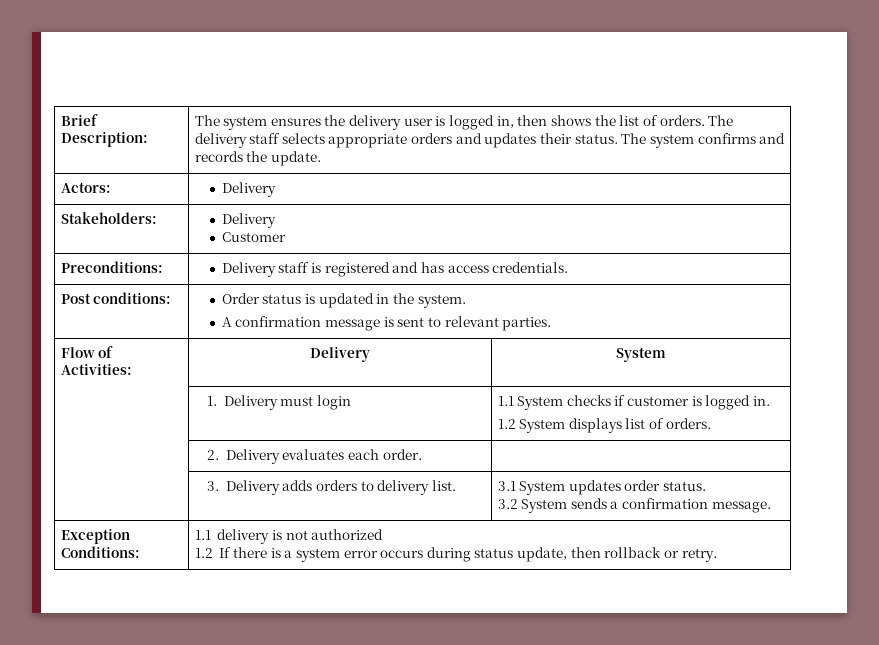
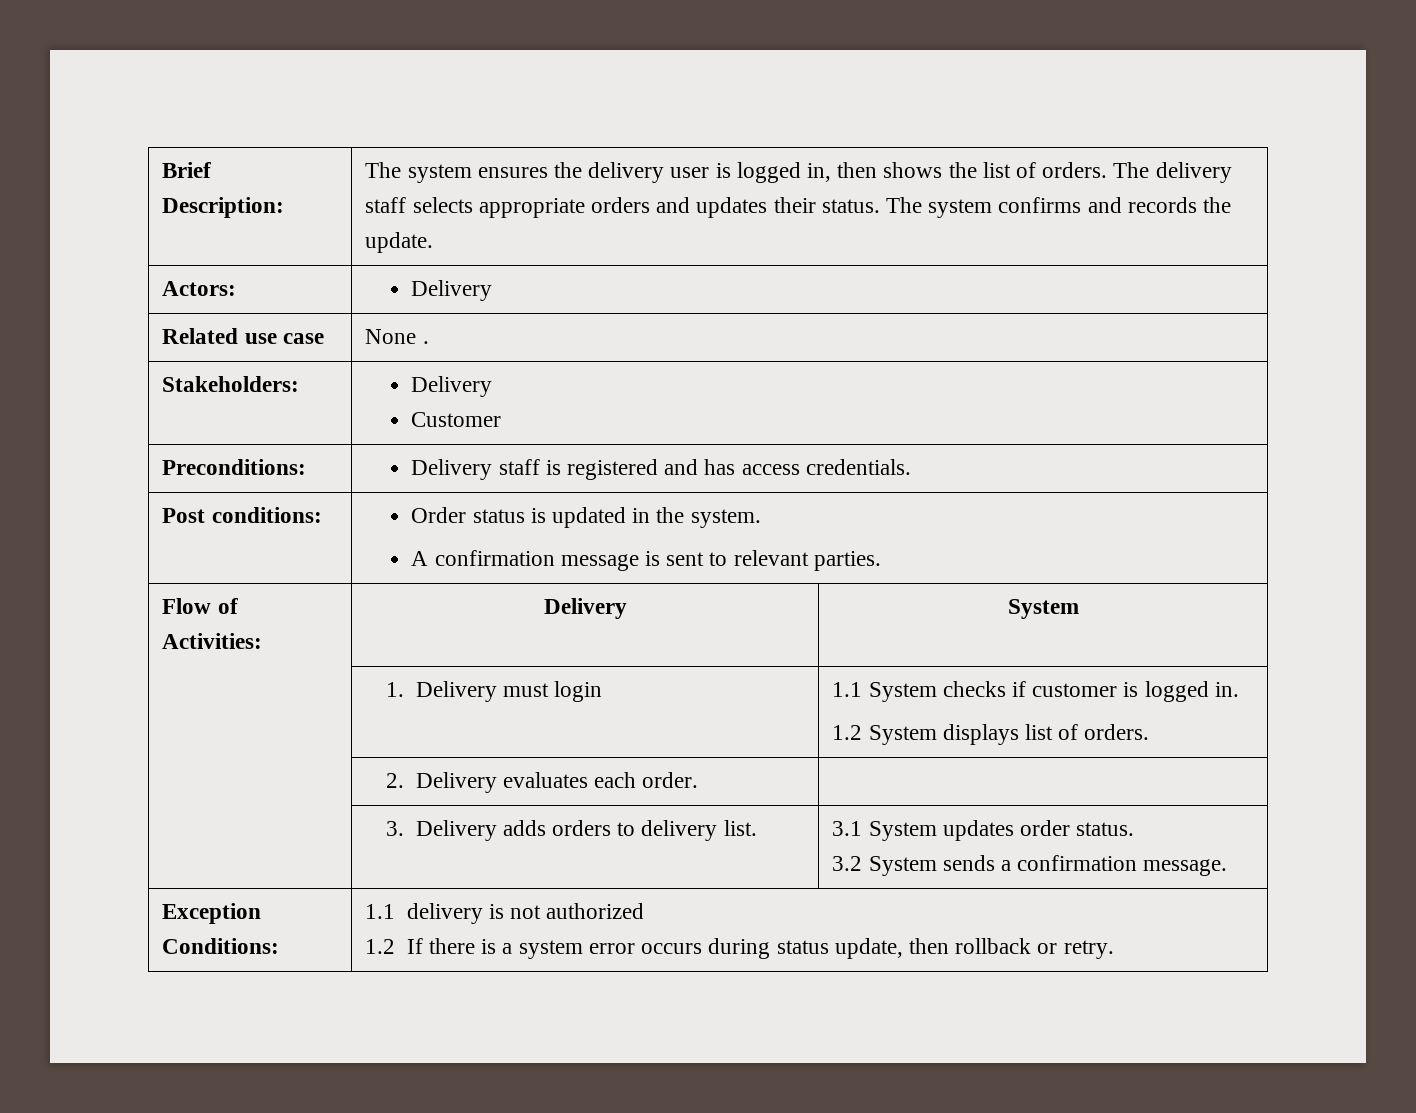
+ Related use case | None .

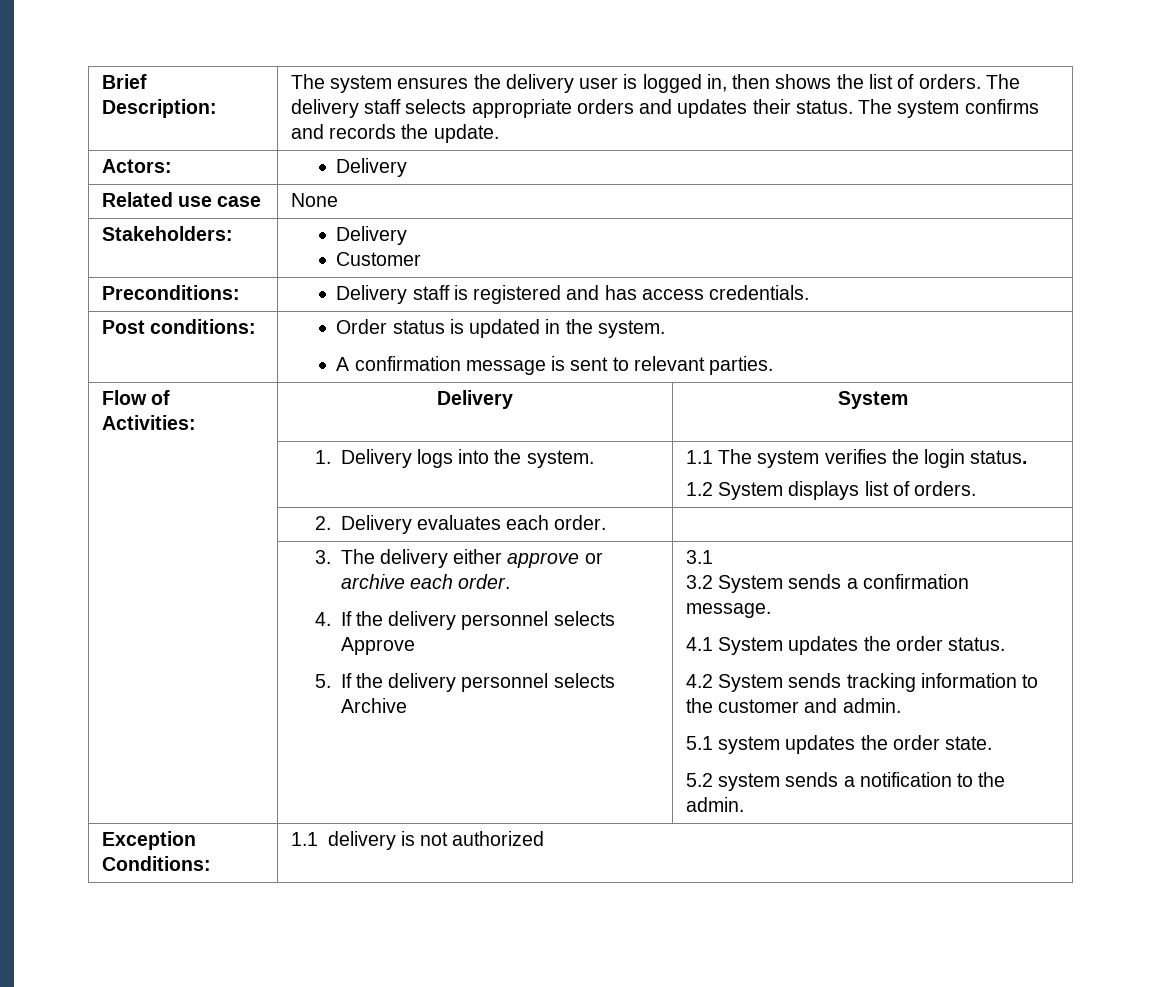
- Related use case | None .
+ Related use case | None
- | 1. Delivery must login | 1.1 System checks if customer is logged in.
+ | 1. Delivery logs into the system. | 1.1 The system verifies the login status.
- 3. Delivery adds orders to delivery list. | 3.1 System updates order status.
+ 3. The delivery either approve or archive each order.
+ 4. If the delivery personnel selects Approve
+ 5. If the delivery personnel selects Archive | 3.1
+ 4.1 System updates the order status.
+ 4.2 System sends tracking information to the customer and admin.
+ 5.1 system updates the order state.
+ 5.2 system sends a notification to the admin.
  Exception Conditions: | 1.1 delivery is not authorized
- 1.2 If there is a system error occurs during status update, then rollback or retry.

